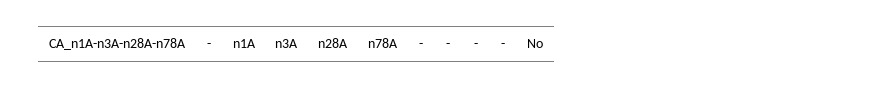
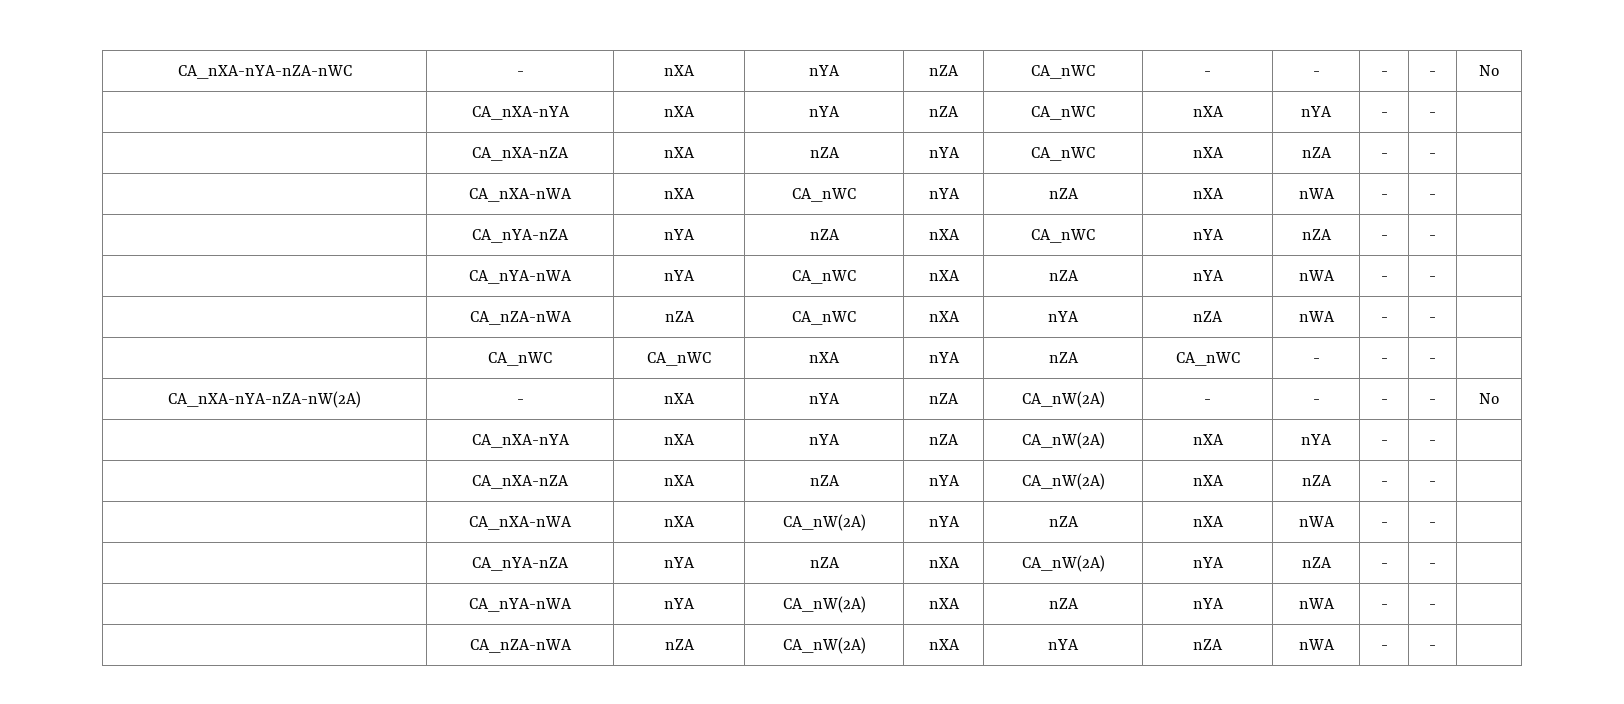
- CA_n1A-n3A-n28A-n78A | - | n1A | n3A | n28A | n78A | - | - | - | - | No
+ CA_nXA-nYA-nZA-nWC | - | nXA | nYA | nZA | CA_nWC | - | - | - | - | No
+ | CA_nXA-nYA | nXA | nYA | nZA | CA_nWC | nXA | nYA | - | - |
+ | CA_nXA-nZA | nXA | nZA | nYA | CA_nWC | nXA | nZA | - | - |
+ | CA_nXA-nWA | nXA | CA_nWC | nYA | nZA | nXA | nWA | - | - |
+ | CA_nYA-nZA | nYA | nZA | nXA | CA_nWC | nYA | nZA | - | - |
+ | CA_nYA-nWA | nYA | CA_nWC | nXA | nZA | nYA | nWA | - | - |
+ | CA_nZA-nWA | nZA | CA_nWC | nXA | nYA | nZA | nWA | - | - |
+ | CA_nWC | CA_nWC | nXA | nYA | nZA | CA_nWC | - | - | - |
+ CA_nXA-nYA-nZA-nW(2A) | - | nXA | nYA | nZA | CA_nW(2A) | - | - | - | - | No
+ | CA_nXA-nYA | nXA | nYA | nZA | CA_nW(2A) | nXA | nYA | - | - |
+ | CA_nXA-nZA | nXA | nZA | nYA | CA_nW(2A) | nXA | nZA | - | - |
+ | CA_nXA-nWA | nXA | CA_nW(2A) | nYA | nZA | nXA | nWA | - | - |
+ | CA_nYA-nZA | nYA | nZA | nXA | CA_nW(2A) | nYA | nZA | - | - |
+ | CA_nYA-nWA | nYA | CA_nW(2A) | nXA | nZA | nYA | nWA | - | - |
+ | CA_nZA-nWA | nZA | CA_nW(2A) | nXA | nYA | nZA | nWA | - | - |

